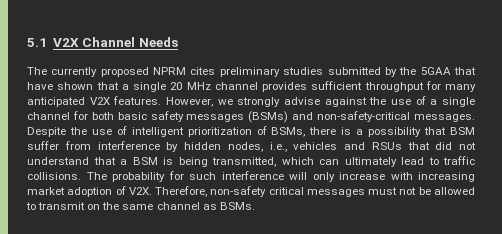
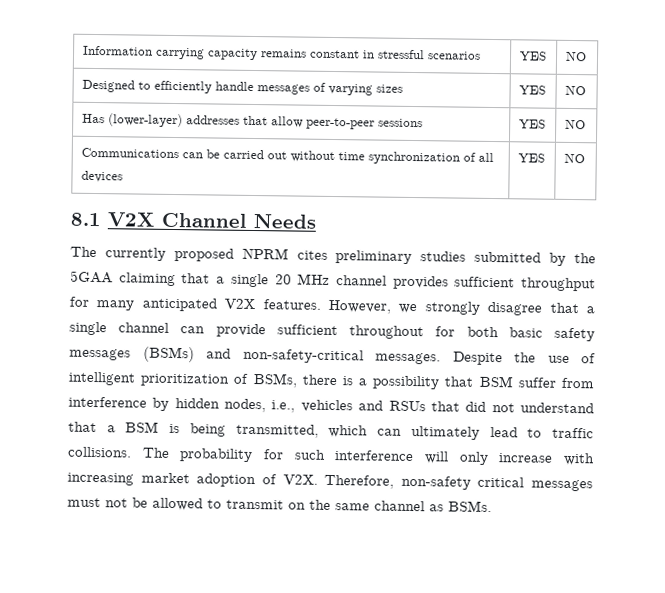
- 5.1 V2X Channel Needs
+ Information carrying capacity remains constant in stressful scenarios | YES | NO
+ Designed to efficiently handle messages of varying sizes | YES | NO
+ Has (lower-layer) addresses that allow peer-to-peer sessions | YES | NO
+ Communications can be carried out without time synchronization of all devices | YES | NO
+ 8.1 V2X Channel Needs
- The currently proposed NPRM cites preliminary studies submitted by the 5GAA that have shown that a single 20 MHz channel provides sufficient throughput for many anticipated V2X features.
+ The currently proposed NPRM cites preliminary studies submitted by the 5GAA claiming that a single 20 MHz channel provides sufficient throughput for many anticipated V2X features.
- However, we strongly advise against the use of a single channel for both basic safety messages (BSMs) and non-safety-critical messages.
+ However, we strongly disagree that a single channel can provide sufficient throughout for both basic safety messages (BSMs) and non-safety-critical messages.

